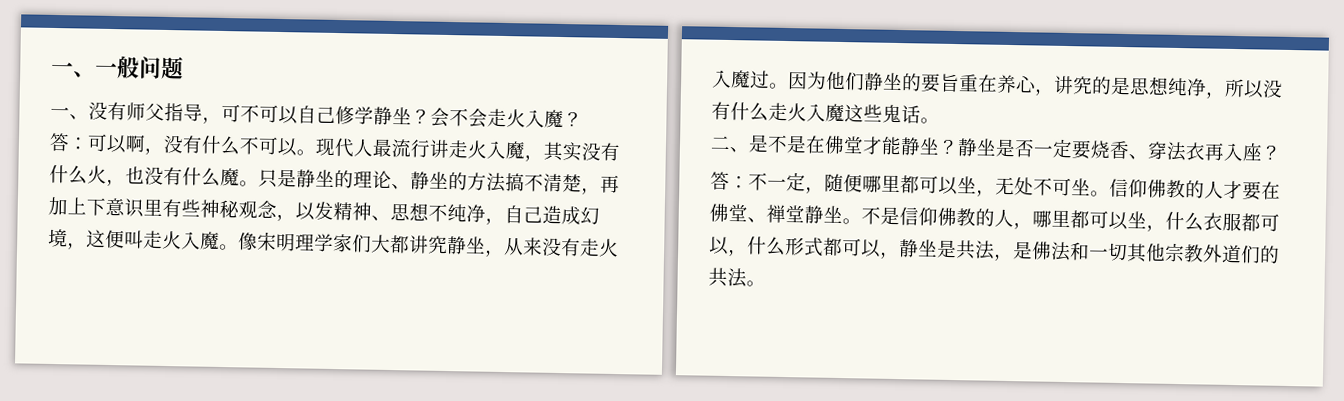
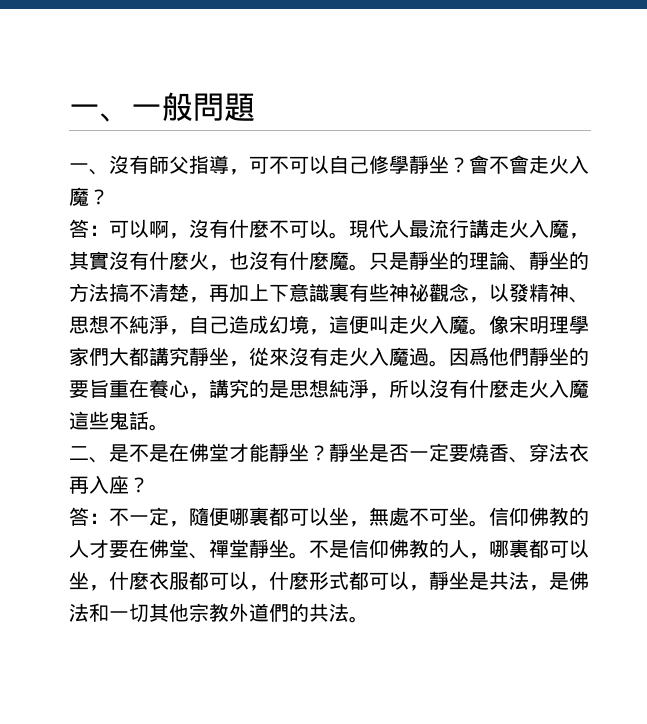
- 一、一般问题
- 一、没有师父指导，可不可以自己修学静坐？会不会走火入魔？
+ 一、一般問題
+ 一、沒有師父指導，可不可以自己修學靜坐？會不會走火入魔？
- 答：可以啊，没有什么不可以。
+ 答：可以啊，沒有什麼不可以。
- 现代人最流行讲走火入魔，其实没有什么火，也没有什么魔。只是静坐的理论、静坐的方法搞不清楚，再加上下意识里有些神秘观念，以发精神、思想不纯净，自己造成幻境，这便叫走火入魔。
+ 現代人最流行講走火入魔，其實沒有什麼火，也沒有什麼魔。只是靜坐的理論、靜坐的方法搞不清楚，再加上下意識裏有些神祕觀念，以發精神、思想不純淨，自己造成幻境，這便叫走火入魔。
- 像宋明理学家们大都讲究静坐，从来没有走火入魔过。因为他们静坐的要旨重在养心，讲究的是思想纯净，所以没有什么走火入魔这些鬼话。
+ 像宋明理學家們大都講究靜坐，從來沒有走火入魔過。因爲他們靜坐的要旨重在養心，講究的是思想純淨，所以沒有什麼走火入魔這些鬼話。
- 二、是不是在佛堂才能静坐？静坐是否一定要烧香、穿法衣再入座？
+ 二、是不是在佛堂才能靜坐？靜坐是否一定要燒香、穿法衣再入座？
- 答：不一定，随便哪里都可以坐，无处不可坐。
+ 答：不一定，隨便哪裏都可以坐，無處不可坐。
- 信仰佛教的人才要在佛堂、禅堂静坐。
+ 信仰佛教的人才要在佛堂、禪堂靜坐。
- 不是信仰佛教的人，哪里都可以坐，什么衣服都可以，什么形式都可以，静坐是共法，是佛法和一切其他宗教外道们的共法。
+ 不是信仰佛教的人，哪裏都可以坐，什麼衣服都可以，什麼形式都可以，靜坐是共法，是佛法和一切其他宗教外道們的共法。

